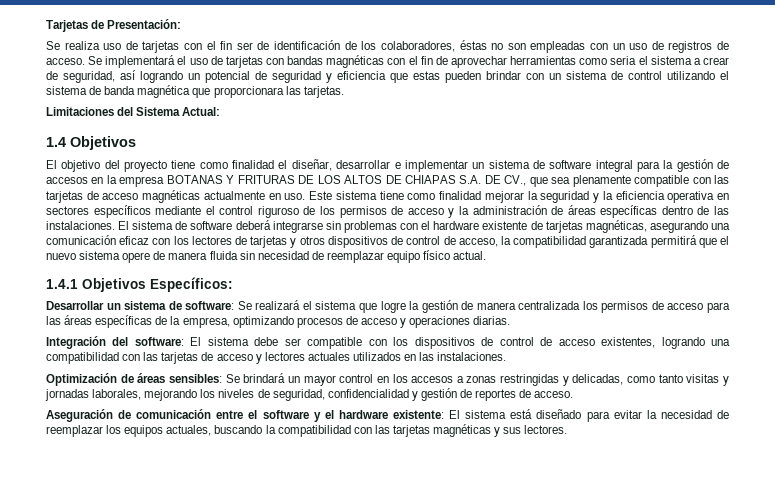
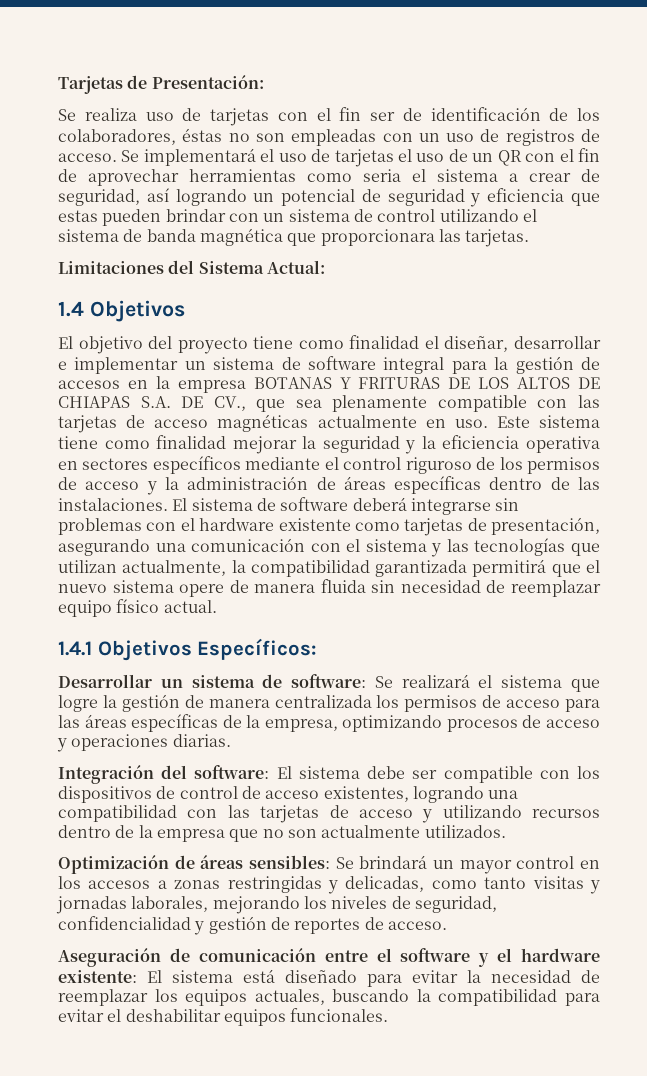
- Se implementará el uso de tarjetas con bandas magnéticas con el fin de aprovechar herramientas como seria el sistema a crear de seguridad, así logrando un potencial de seguridad y eficiencia que estas pueden brindar con un sistema de control utilizando el sistema de banda magnética que proporcionara las tarjetas.
+ Se implementará el uso de tarjetas el uso de un QR con el fin de aprovechar herramientas como seria el sistema a crear de seguridad, así logrando un potencial de seguridad y eficiencia que estas pueden brindar con un sistema de control utilizando el sistema de banda magnética que proporcionara las tarjetas.
- El sistema de software deberá integrarse sin problemas con el hardware existente de tarjetas magnéticas, asegurando una comunicación eficaz con los lectores de tarjetas y otros dispositivos de control de acceso, la compatibilidad garantizada permitirá que el nuevo sistema opere de manera fluida sin necesidad de reemplazar equipo físico actual.
+ El sistema de software deberá integrarse sin problemas con el hardware existente como tarjetas de presentación, asegurando una comunicación con el sistema y las tecnologías que utilizan actualmente, la compatibilidad garantizada permitirá que el nuevo sistema opere de manera fluida sin necesidad de reemplazar equipo físico actual.
- Integración del software: El sistema debe ser compatible con los dispositivos de control de acceso existentes, logrando una compatibilidad con las tarjetas de acceso y lectores actuales utilizados en las instalaciones.
+ Integración del software: El sistema debe ser compatible con los dispositivos de control de acceso existentes, logrando una compatibilidad con las tarjetas de acceso y utilizando recursos dentro de la empresa que no son actualmente utilizados.
- Aseguración de comunicación entre el software y el hardware existente: El sistema está diseñado para evitar la necesidad de reemplazar los equipos actuales, buscando la compatibilidad con las tarjetas magnéticas y sus lectores.
+ Aseguración de comunicación entre el software y el hardware existente: El sistema está diseñado para evitar la necesidad de reemplazar los equipos actuales, buscando la compatibilidad para evitar el deshabilitar equipos funcionales.

